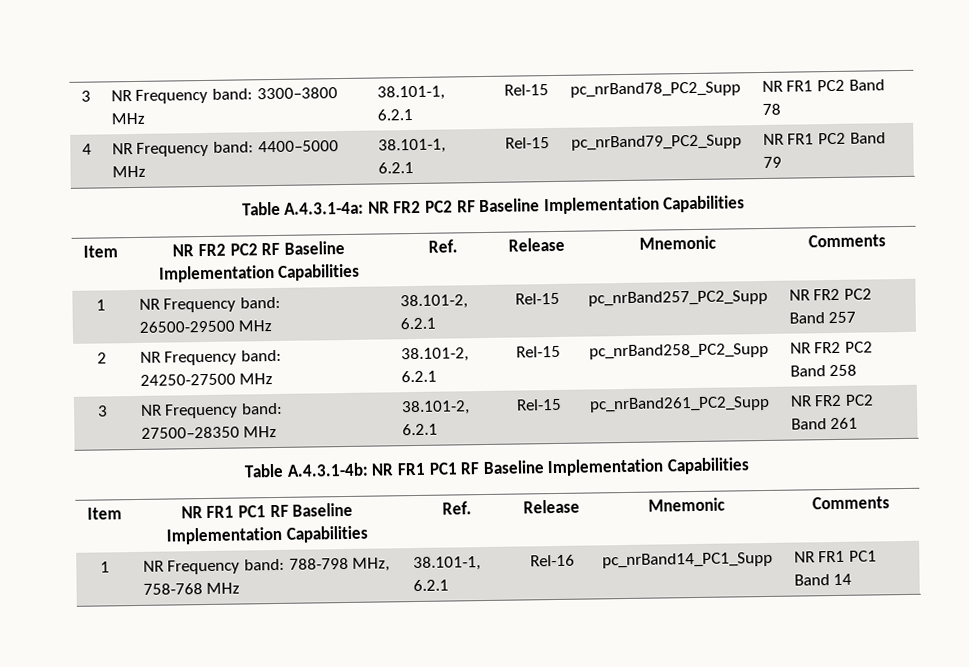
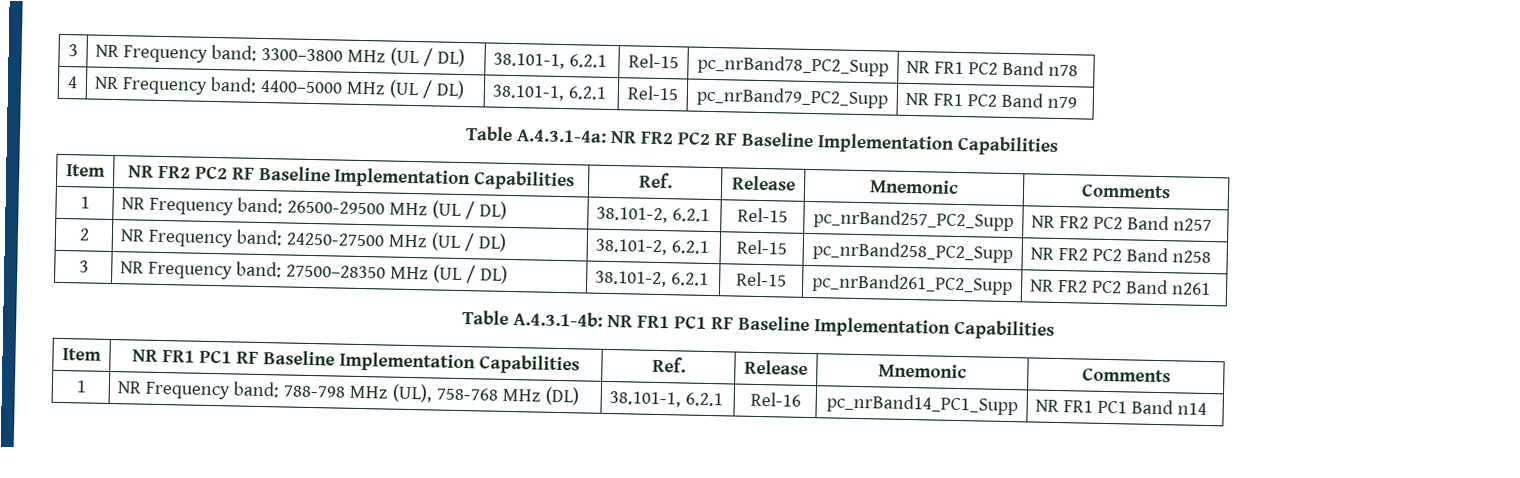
- 3 | NR Frequency band: 3300–3800 MHz | 38.101-1, 6.2.1 | Rel-15 | pc_nrBand78_PC2_Supp | NR FR1 PC2 Band 78
+ 3 | NR Frequency band: 3300–3800 MHz (UL / DL) | 38.101-1, 6.2.1 | Rel-15 | pc_nrBand78_PC2_Supp | NR FR1 PC2 Band n78
- 4 | NR Frequency band: 4400–5000 MHz | 38.101-1, 6.2.1 | Rel-15 | pc_nrBand79_PC2_Supp | NR FR1 PC2 Band 79
+ 4 | NR Frequency band: 4400–5000 MHz (UL / DL) | 38.101-1, 6.2.1 | Rel-15 | pc_nrBand79_PC2_Supp | NR FR1 PC2 Band n79
- 1 | NR Frequency band: 26500-29500 MHz | 38.101-2, 6.2.1 | Rel-15 | pc_nrBand257_PC2_Supp | NR FR2 PC2 Band 257
+ 1 | NR Frequency band: 26500-29500 MHz (UL / DL) | 38.101-2, 6.2.1 | Rel-15 | pc_nrBand257_PC2_Supp | NR FR2 PC2 Band n257
- 2 | NR Frequency band: 24250-27500 MHz | 38.101-2, 6.2.1 | Rel-15 | pc_nrBand258_PC2_Supp | NR FR2 PC2 Band 258
+ 2 | NR Frequency band: 24250-27500 MHz (UL / DL) | 38.101-2, 6.2.1 | Rel-15 | pc_nrBand258_PC2_Supp | NR FR2 PC2 Band n258
- 3 | NR Frequency band: 27500–28350 MHz | 38.101-2, 6.2.1 | Rel-15 | pc_nrBand261_PC2_Supp | NR FR2 PC2 Band 261
+ 3 | NR Frequency band: 27500–28350 MHz (UL / DL) | 38.101-2, 6.2.1 | Rel-15 | pc_nrBand261_PC2_Supp | NR FR2 PC2 Band n261
- 1 | NR Frequency band: 788-798 MHz, 758-768 MHz | 38.101-1, 6.2.1 | Rel-16 | pc_nrBand14_PC1_Supp | NR FR1 PC1 Band 14
+ 1 | NR Frequency band: 788-798 MHz (UL), 758-768 MHz (DL) | 38.101-1, 6.2.1 | Rel-16 | pc_nrBand14_PC1_Supp | NR FR1 PC1 Band n14

